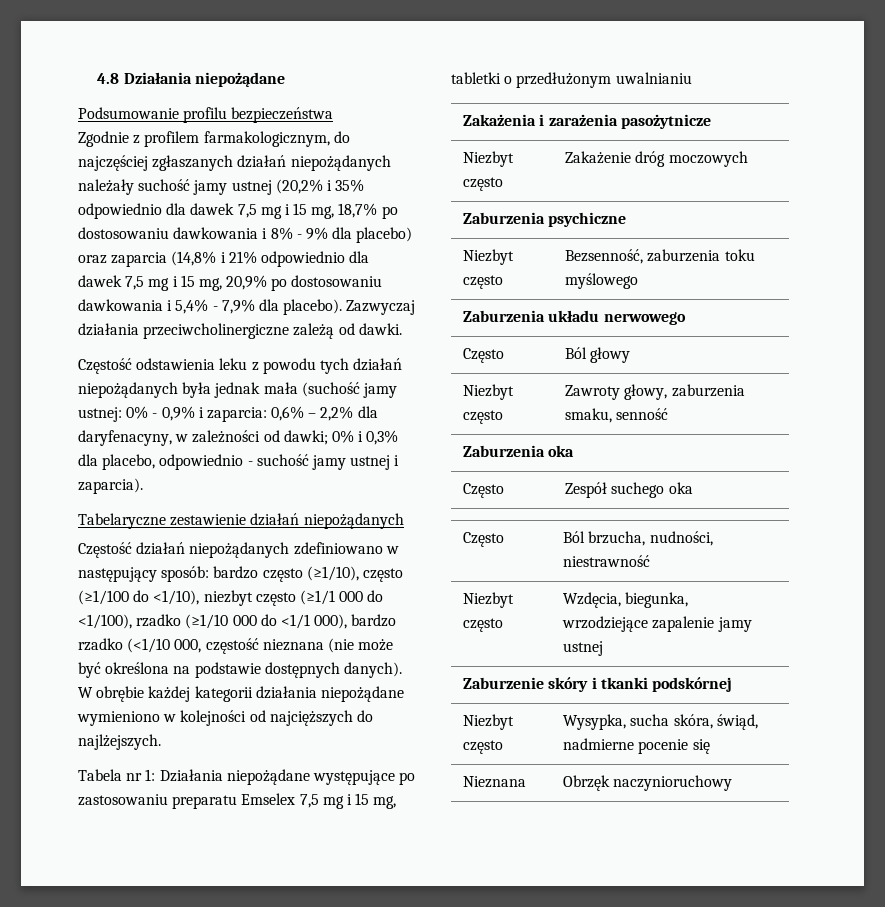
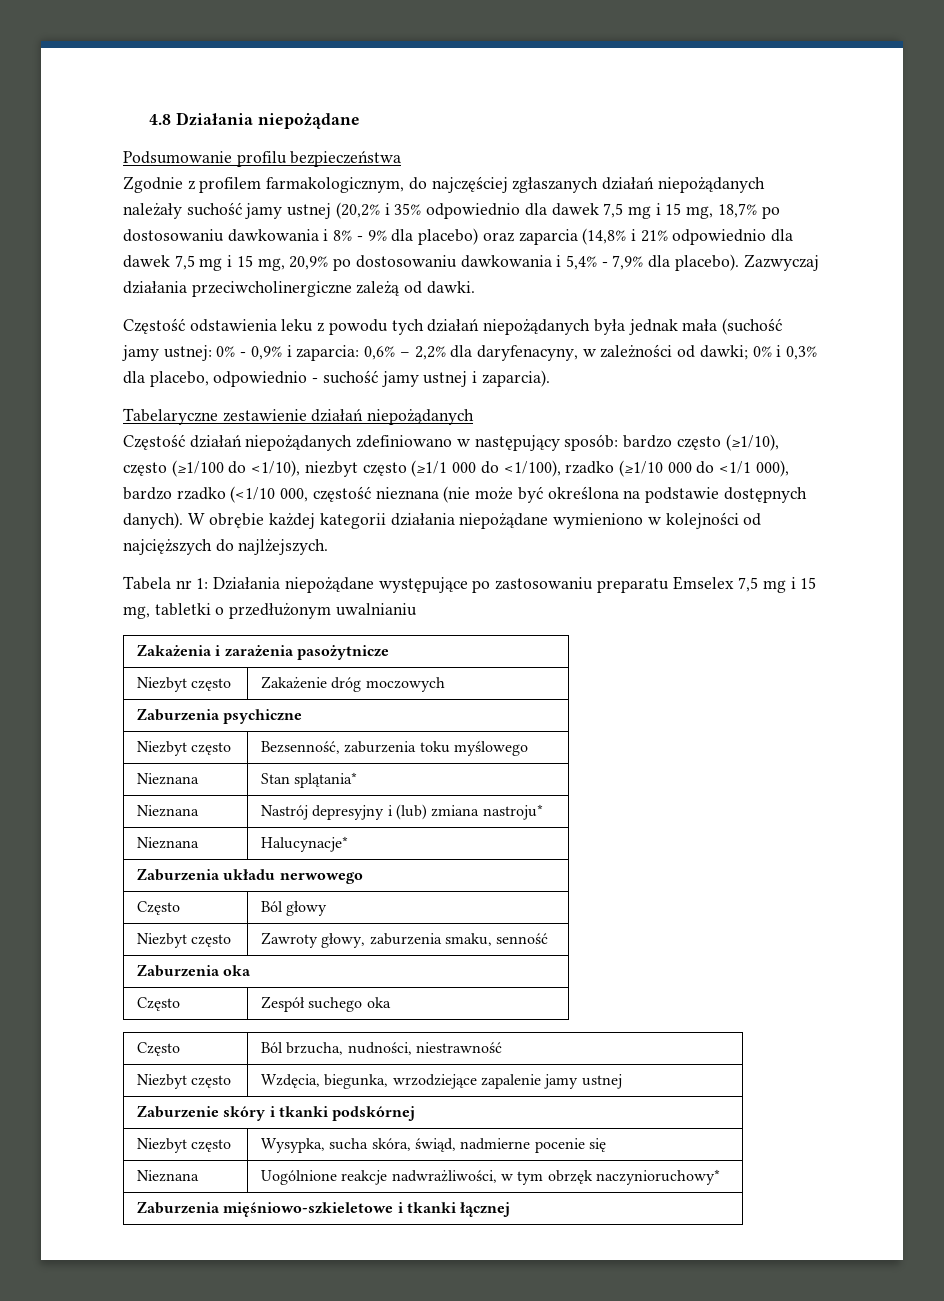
+ Nieznana | Stan splątania*
+ Nieznana | Nastrój depresyjny i (lub) zmiana nastroju*
+ Nieznana | Halucynacje*
- Nieznana | Obrzęk naczynioruchowy
+ Nieznana | Uogólnione reakcje nadwrażliwości, w tym obrzęk naczynioruchowy*
+ Zaburzenia mięśniowo-szkieletowe i tkanki łącznej

